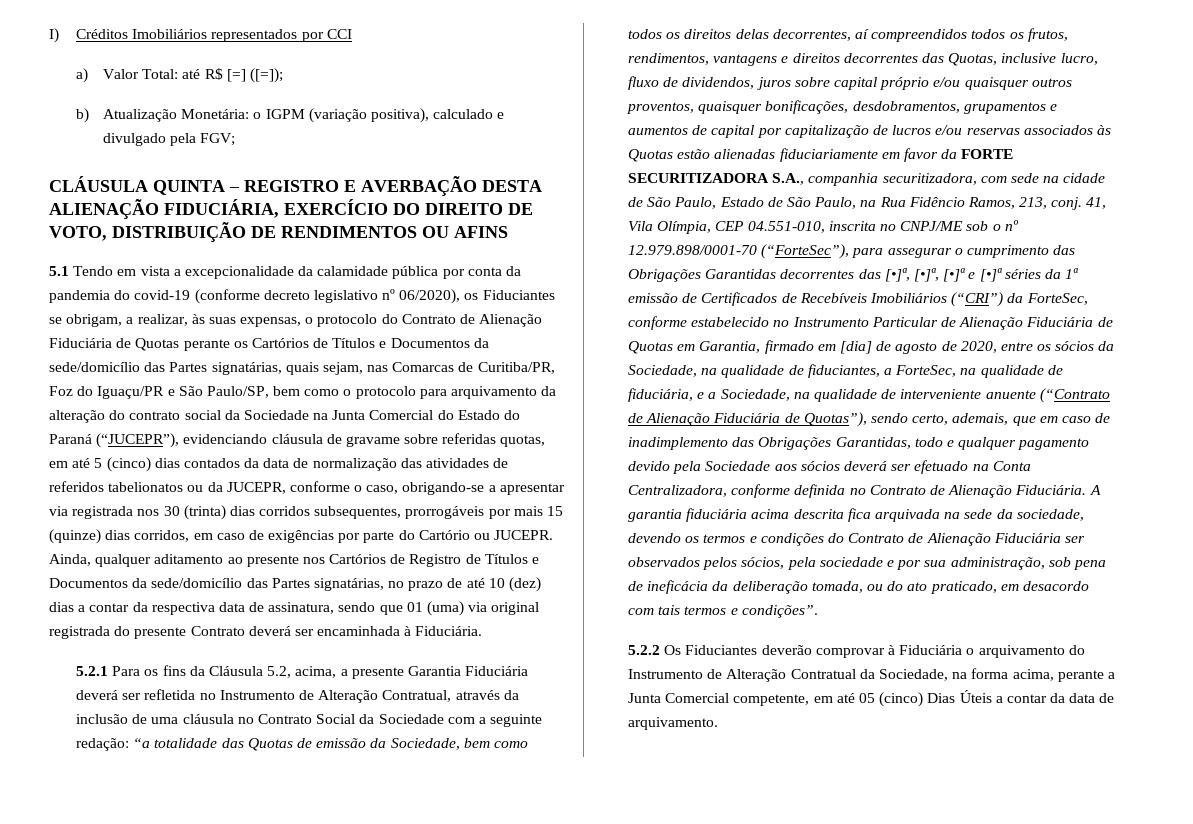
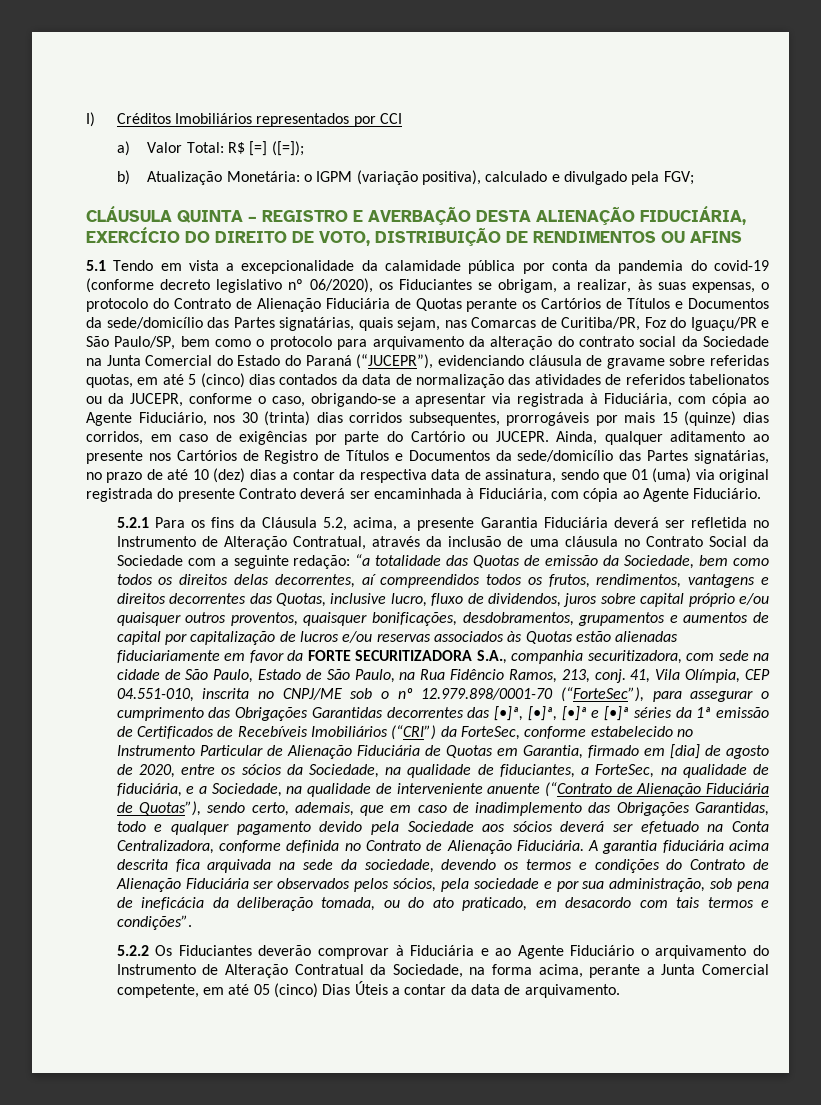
- a) Valor Total: até R$ [=] ([=]);
+ a) Valor Total: R$ [=] ([=]);
- 5.1 Tendo em vista a excepcionalidade da calamidade pública por conta da pandemia do covid-19 (conforme decreto legislativo nº 06/2020), os Fiduciantes se obrigam, a realizar, às suas expensas, o protocolo do Contrato de Alienação Fiduciária de Quotas perante os Cartórios de Títulos e Documentos da sede/domicílio das Partes signatárias, quais sejam, nas Comarcas de Curitiba/PR, Foz do Iguaçu/PR e São Paulo/SP, bem como o protocolo para arquivamento da alteração do contrato social da Sociedade na Junta Comercial do Estado do Paraná (“JUCEPR”), evidenciando cláusula de gravame sobre referidas quotas, em até 5 (cinco) dias contados da data de normalização das atividades de referidos tabelionatos ou da JUCEPR, conforme o caso, obrigando-se a apresentar via registrada nos 30 (trinta) dias corridos subsequentes, prorrogáveis por mais 15 (quinze) dias corridos, em caso de exigências por parte do Cartório ou JUCEPR.
+ 5.1 Tendo em vista a excepcionalidade da calamidade pública por conta da pandemia do covid-19 (conforme decreto legislativo nº 06/2020), os Fiduciantes se obrigam, a realizar, às suas expensas, o protocolo do Contrato de Alienação Fiduciária de Quotas perante os Cartórios de Títulos e Documentos da sede/domicílio das Partes signatárias, quais sejam, nas Comarcas de Curitiba/PR, Foz do Iguaçu/PR e São Paulo/SP, bem como o protocolo para arquivamento da alteração do contrato social da Sociedade na Junta Comercial do Estado do Paraná (“JUCEPR”), evidenciando cláusula de gravame sobre referidas quotas, em até 5 (cinco) dias contados da data de normalização das atividades de referidos tabelionatos ou da JUCEPR, conforme o caso, obrigando-se a apresentar via registrada à Fiduciária, com cópia ao Agente Fiduciário, nos 30 (trinta) dias corridos subsequentes, prorrogáveis por mais 15 (quinze) dias corridos, em caso de exigências por parte do Cartório ou JUCEPR.
- Ainda, qualquer aditamento ao presente nos Cartórios de Registro de Títulos e Documentos da sede/domicílio das Partes signatárias, no prazo de até 10 (dez) dias a contar da respectiva data de assinatura, sendo que 01 (uma) via original registrada do presente Contrato deverá ser encaminhada à Fiduciária.
+ Ainda, qualquer aditamento ao presente nos Cartórios de Registro de Títulos e Documentos da sede/domicílio das Partes signatárias, no prazo de até 10 (dez) dias a contar da respectiva data de assinatura, sendo que 01 (uma) via original registrada do presente Contrato deverá ser encaminhada à Fiduciária, com cópia ao Agente Fiduciário.
- 5.2.2 Os Fiduciantes deverão comprovar à Fiduciária o arquivamento do Instrumento de Alteração Contratual da Sociedade, na forma acima, perante a Junta Comercial competente, em até 05 (cinco) Dias Úteis a contar da data de arquivamento.
+ 5.2.2 Os Fiduciantes deverão comprovar à Fiduciária e ao Agente Fiduciário o arquivamento do Instrumento de Alteração Contratual da Sociedade, na forma acima, perante a Junta Comercial competente, em até 05 (cinco) Dias Úteis a contar da data de arquivamento.

